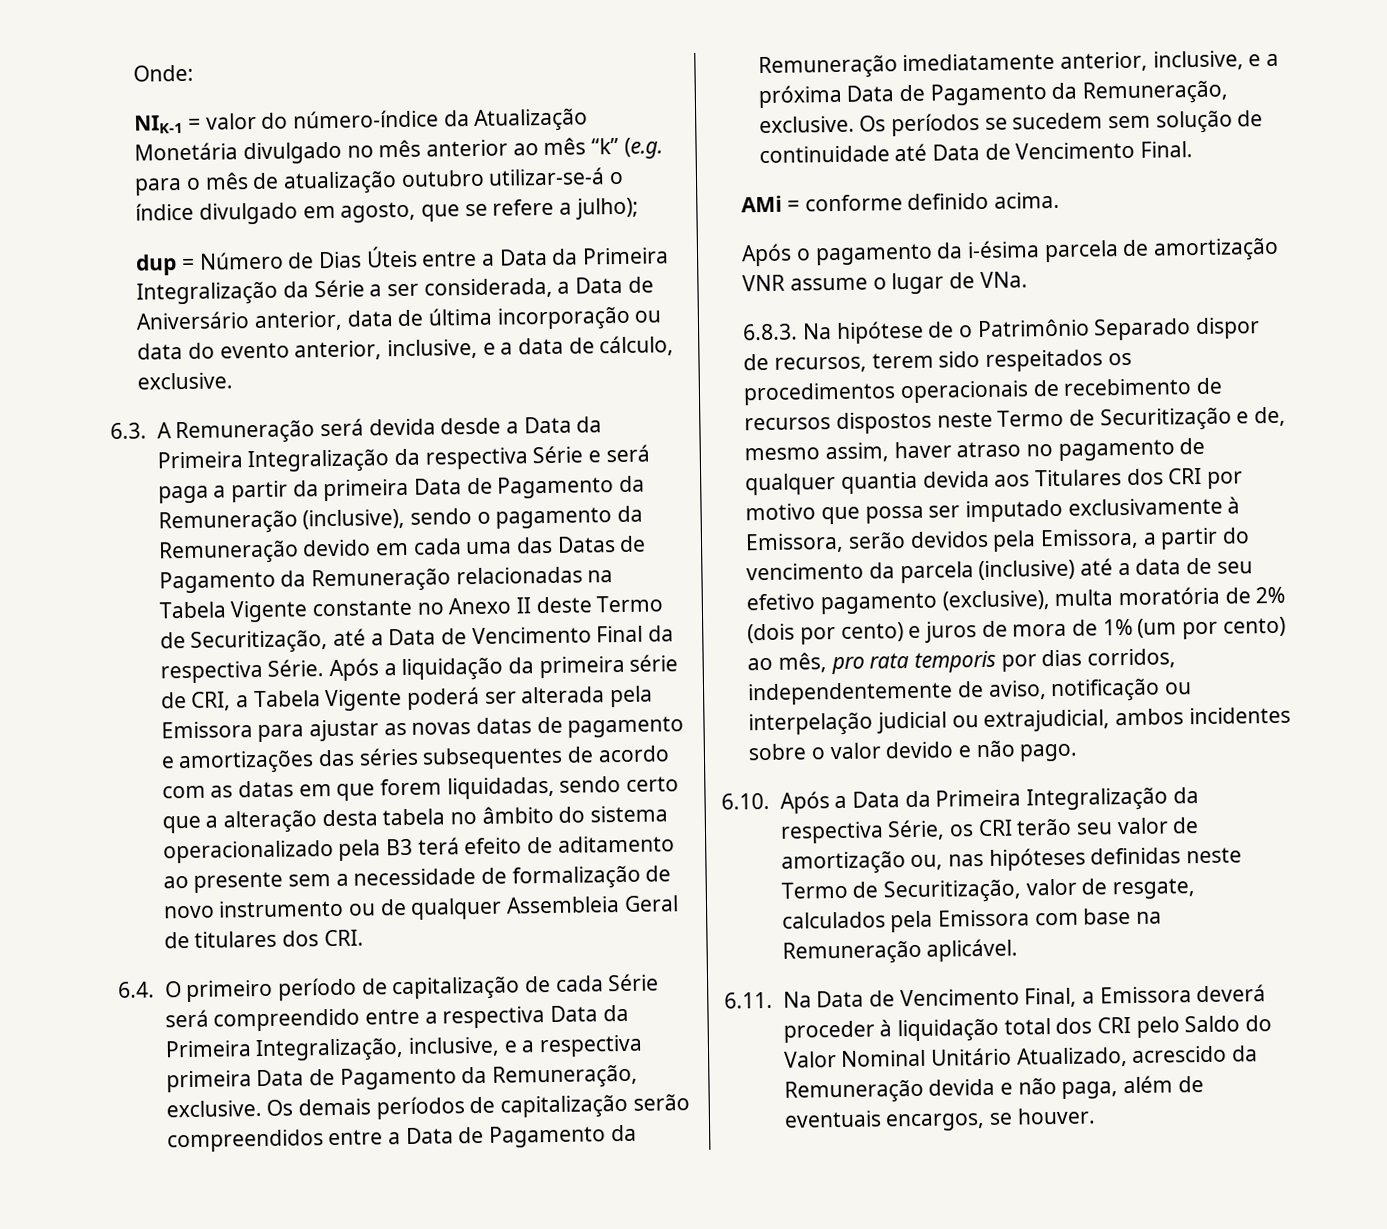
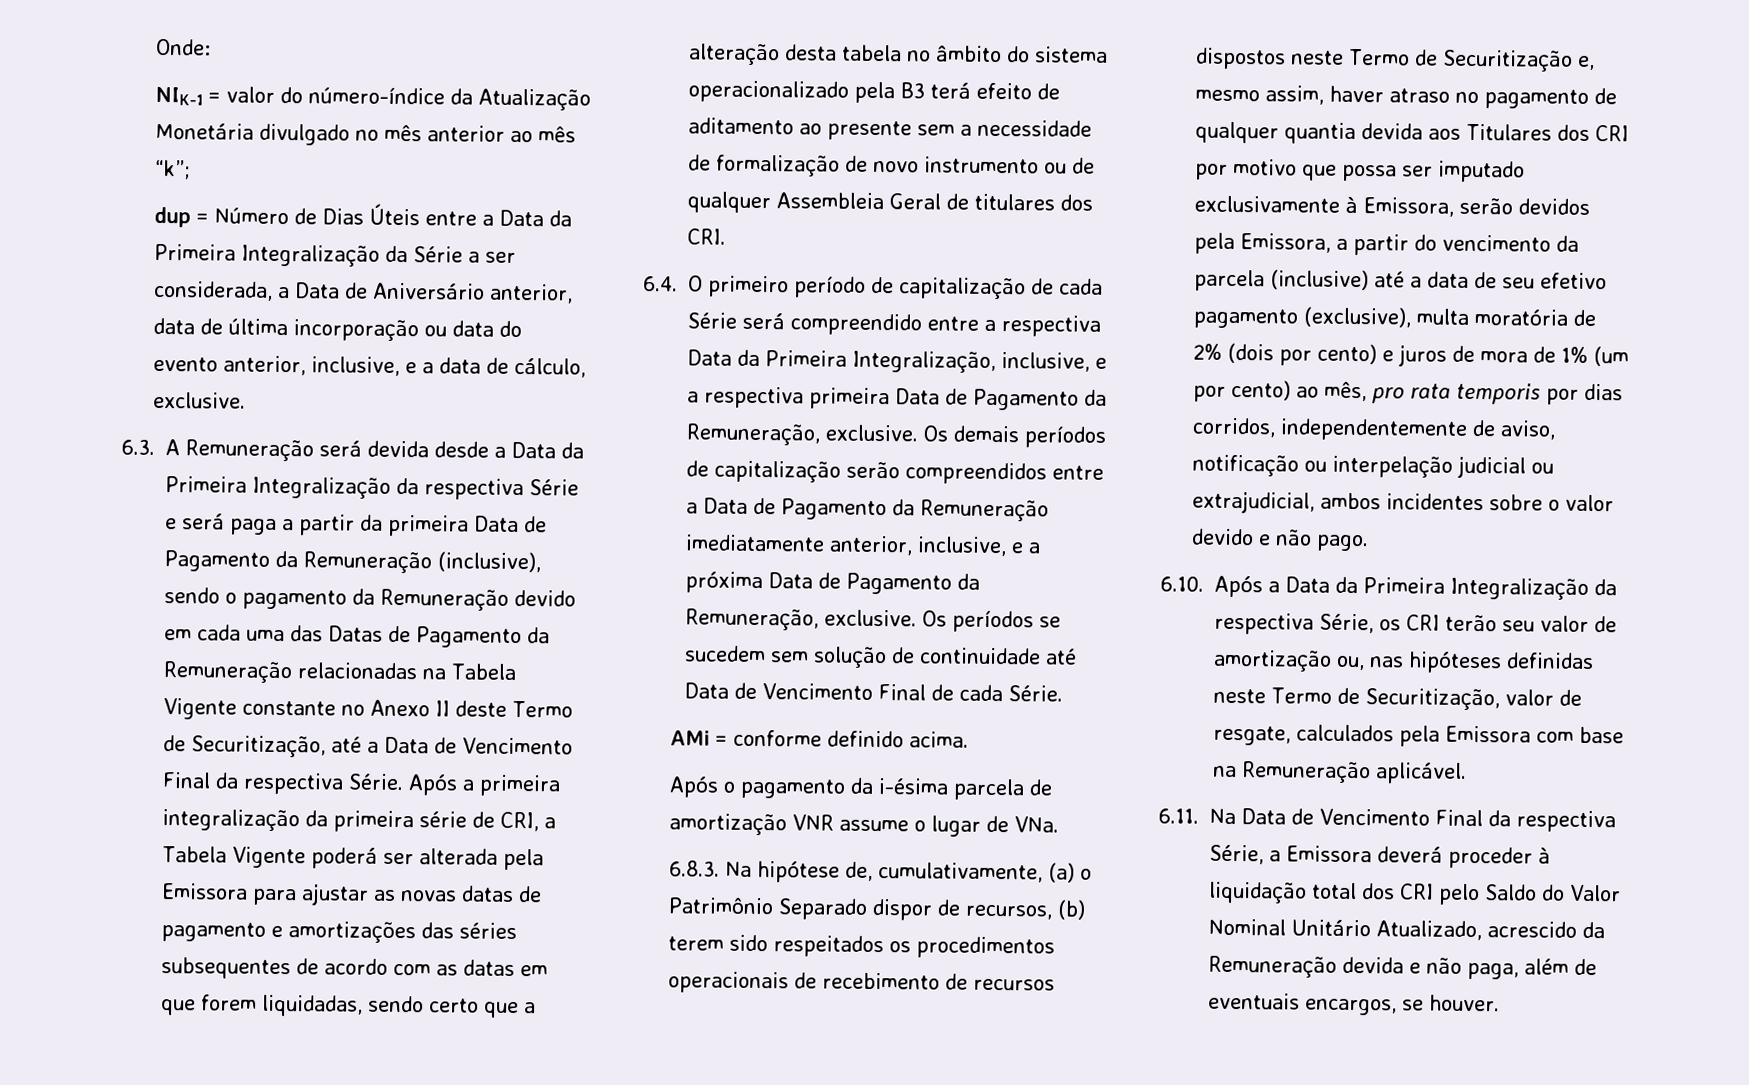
- NIK-1 = valor do número-índice da Atualização Monetária divulgado no mês anterior ao mês “k” (e.g. para o mês de atualização outubro utilizar-se-á o índice divulgado em agosto, que se refere a julho);
+ NIK-1 = valor do número-índice da Atualização Monetária divulgado no mês anterior ao mês “k”;
- Após a liquidação da primeira série de CRI, a Tabela Vigente poderá ser alterada pela Emissora para ajustar as novas datas de pagamento e amortizações das séries subsequentes de acordo com as datas em que forem liquidadas, sendo certo que a alteração desta tabela no âmbito do sistema operacionalizado pela B3 terá efeito de aditamento ao presente sem a necessidade de formalização de novo instrumento ou de qualquer Assembleia Geral de titulares dos CRI.
+ Após a primeira integralização da primeira série de CRI, a Tabela Vigente poderá ser alterada pela Emissora para ajustar as novas datas de pagamento e amortizações das séries subsequentes de acordo com as datas em que forem liquidadas, sendo certo que a alteração desta tabela no âmbito do sistema operacionalizado pela B3 terá efeito de aditamento ao presente sem a necessidade de formalização de novo instrumento ou de qualquer Assembleia Geral de titulares dos CRI.
- Os períodos se sucedem sem solução de continuidade até Data de Vencimento Final.
+ Os períodos se sucedem sem solução de continuidade até Data de Vencimento Final de cada Série.
- 6.8.3. Na hipótese de o Patrimônio Separado dispor de recursos, terem sido respeitados os procedimentos operacionais de recebimento de recursos dispostos neste Termo de Securitização e de, mesmo assim, haver atraso no pagamento de qualquer quantia devida aos Titulares dos CRI por motivo que possa ser imputado exclusivamente à Emissora, serão devidos pela Emissora, a partir do vencimento da parcela (inclusive) até a data de seu efetivo pagamento (exclusive), multa moratória de 2% (dois por cento) e juros de mora de 1% (um por cento) ao mês, pro rata temporis por dias corridos, independentemente de aviso, notificação ou interpelação judicial ou extrajudicial, ambos incidentes sobre o valor devido e não pago.
+ 6.8.3. Na hipótese de, cumulativamente, (a) o Patrimônio Separado dispor de recursos, (b) terem sido respeitados os procedimentos operacionais de recebimento de recursos dispostos neste Termo de Securitização e, mesmo assim, haver atraso no pagamento de qualquer quantia devida aos Titulares dos CRI por motivo que possa ser imputado exclusivamente à Emissora, serão devidos pela Emissora, a partir do vencimento da parcela (inclusive) até a data de seu efetivo pagamento (exclusive), multa moratória de 2% (dois por cento) e juros de mora de 1% (um por cento) ao mês, pro rata temporis por dias corridos, independentemente de aviso, notificação ou interpelação judicial ou extrajudicial, ambos incidentes sobre o valor devido e não pago.
- 6.11. Na Data de Vencimento Final, a Emissora deverá proceder à liquidação total dos CRI pelo Saldo do Valor Nominal Unitário Atualizado, acrescido da Remuneração devida e não paga, além de eventuais encargos, se houver.
+ 6.11. Na Data de Vencimento Final da respectiva Série, a Emissora deverá proceder à liquidação total dos CRI pelo Saldo do Valor Nominal Unitário Atualizado, acrescido da Remuneração devida e não paga, além de eventuais encargos, se houver.

